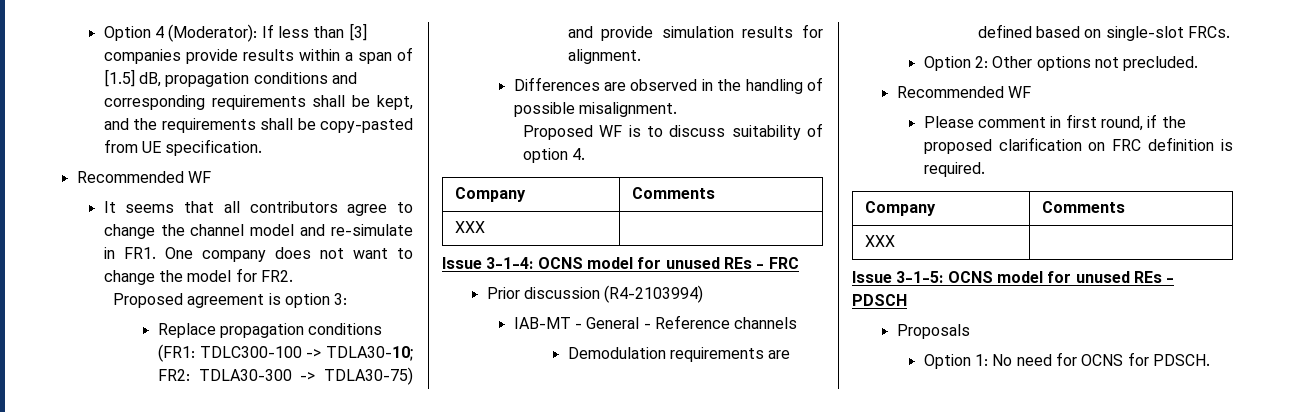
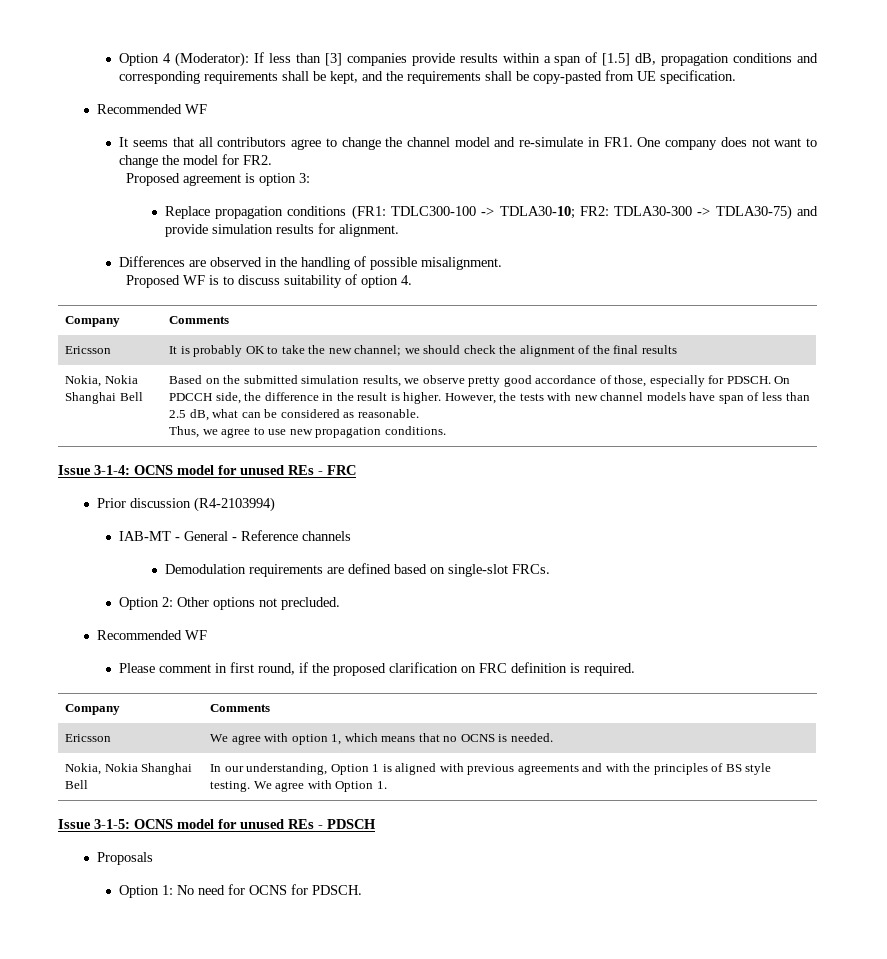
  Proposed WF is to discuss suitability of option 4.
  Company | Comments
- XXX |
+ Ericsson | It is probably OK to take the new channel; we should check the alignment of the final results
+ Nokia, Nokia Shanghai Bell | Based on the submitted simulation results, we observe pretty good accordance of those, especially for PDSCH. On PDCCH side, the difference in the result is higher. However, the tests with new channel models have span of less than 2.5 dB, what can be considered as reasonable.
+ Thus, we agree to use new propagation conditions.
  Please comment in first round, if the proposed clarification on FRC definition is required.
  Company | Comments
- XXX |
+ Ericsson | We agree with option 1, which means that no OCNS is needed.
+ Nokia, Nokia Shanghai Bell | In our understanding, Option 1 is aligned with previous agreements and with the principles of BS style testing. We agree with Option 1.

